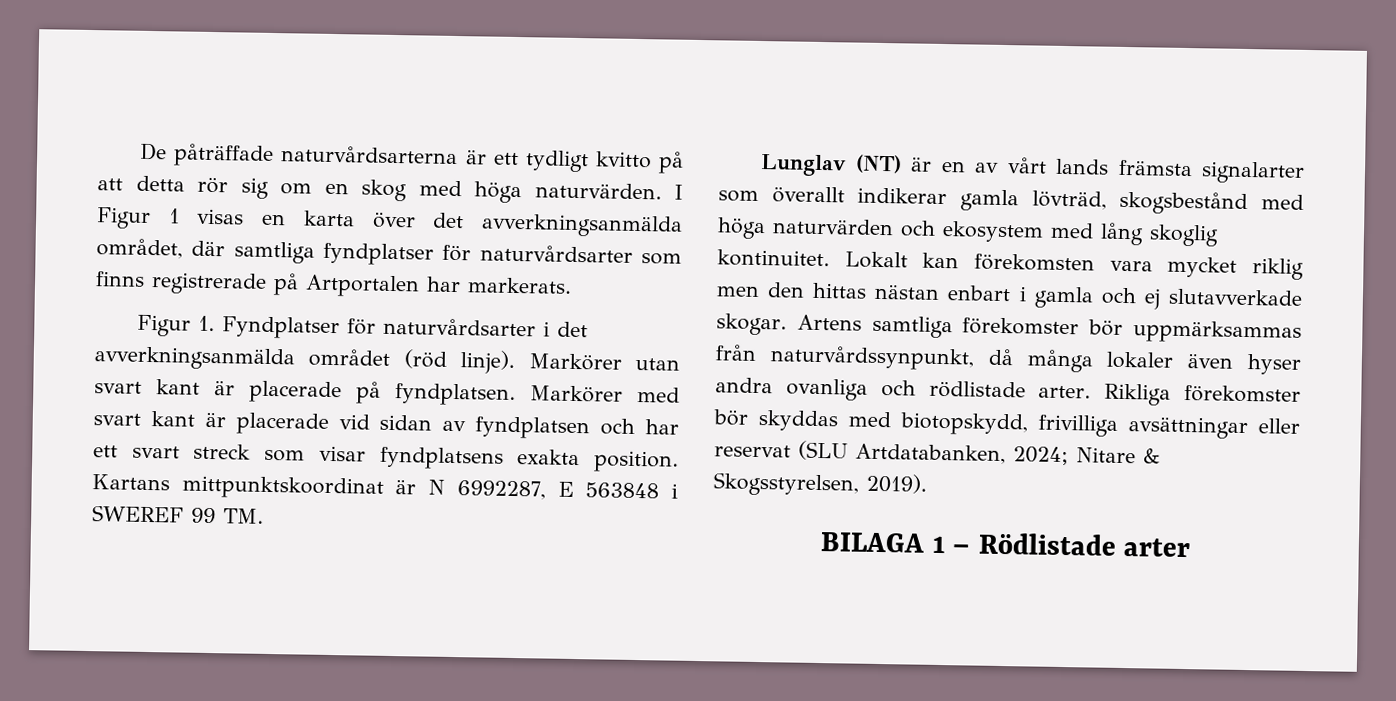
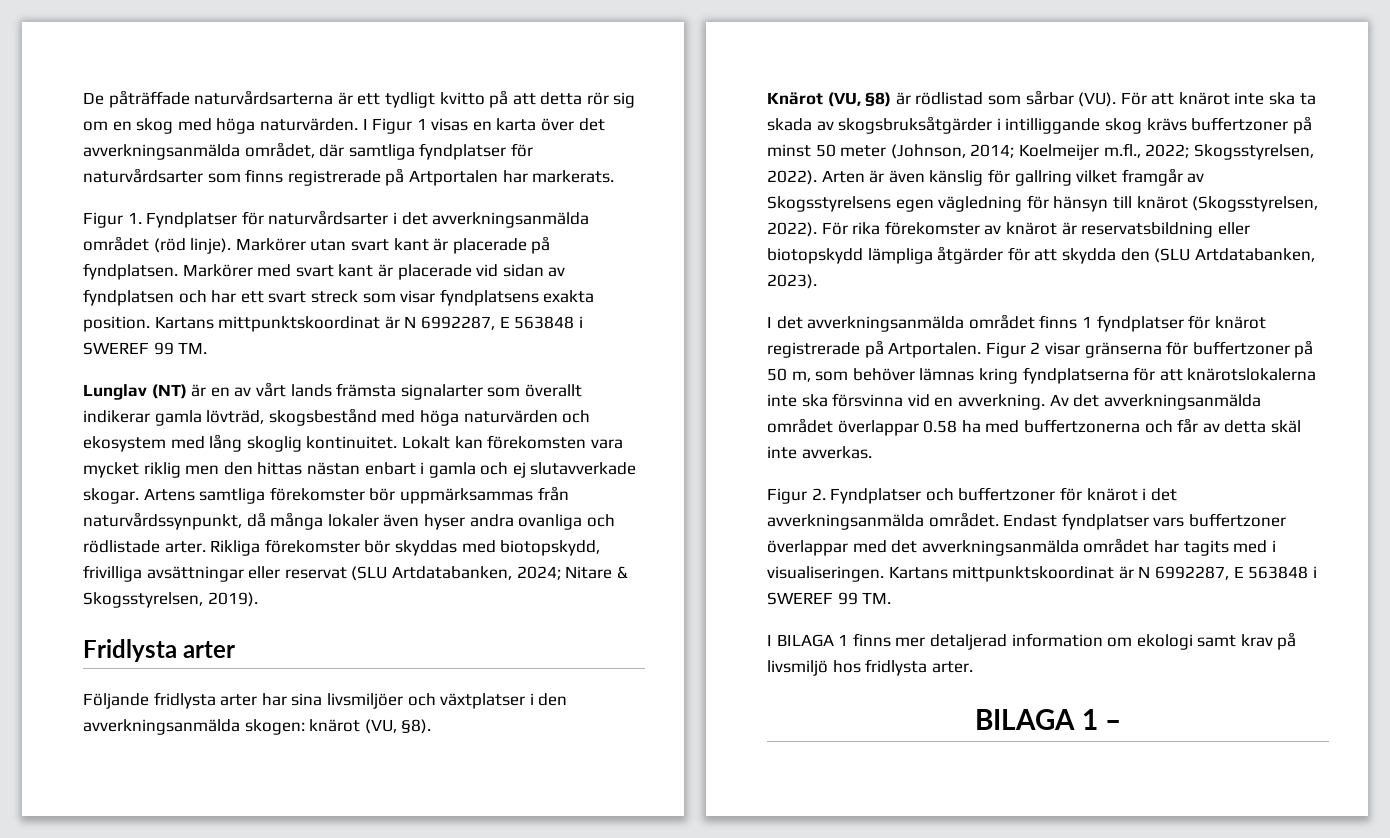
+ Fridlysta arter
+ Följande fridlysta arter har sina livsmiljöer och växtplatser i den avverkningsanmälda skogen: knärot (VU, §8).
+ Knärot (VU, §8) är rödlistad som sårbar (VU). För att knärot inte ska ta skada av skogsbruksåtgärder i intilliggande skog krävs buffertzoner på minst 50 meter (Johnson, 2014; Koelmeijer m.fl., 2022; Skogsstyrelsen, 2022). Arten är även känslig för gallring vilket framgår av Skogsstyrelsens egen vägledning för hänsyn till knärot (Skogsstyrelsen, 2022). För rika förekomster av knärot är reservatsbildning eller biotopskydd lämpliga åtgärder för att skydda den (SLU Artdatabanken, 2023).
+ I det avverkningsanmälda området finns 1 fyndplatser för knärot registrerade på Artportalen. Figur 2 visar gränserna för buffertzoner på 50 m, som behöver lämnas kring fyndplatserna för att knärotslokalerna inte ska försvinna vid en avverkning. Av det avverkningsanmälda området överlappar 0.58 ha med buffertzonerna och får av detta skäl inte avverkas.
+ Figur 2. Fyndplatser och buffertzoner för knärot i det avverkningsanmälda området. Endast fyndplatser vars buffertzoner överlappar med det avverkningsanmälda området har tagits med i visualiseringen. Kartans mittpunktskoordinat är N 6992287, E 563848 i SWEREF 99 TM.
+ I BILAGA 1 finns mer detaljerad information om ekologi samt krav på livsmiljö hos fridlysta arter.
- BILAGA 1 – Rödlistade arter
+ BILAGA 1 –

